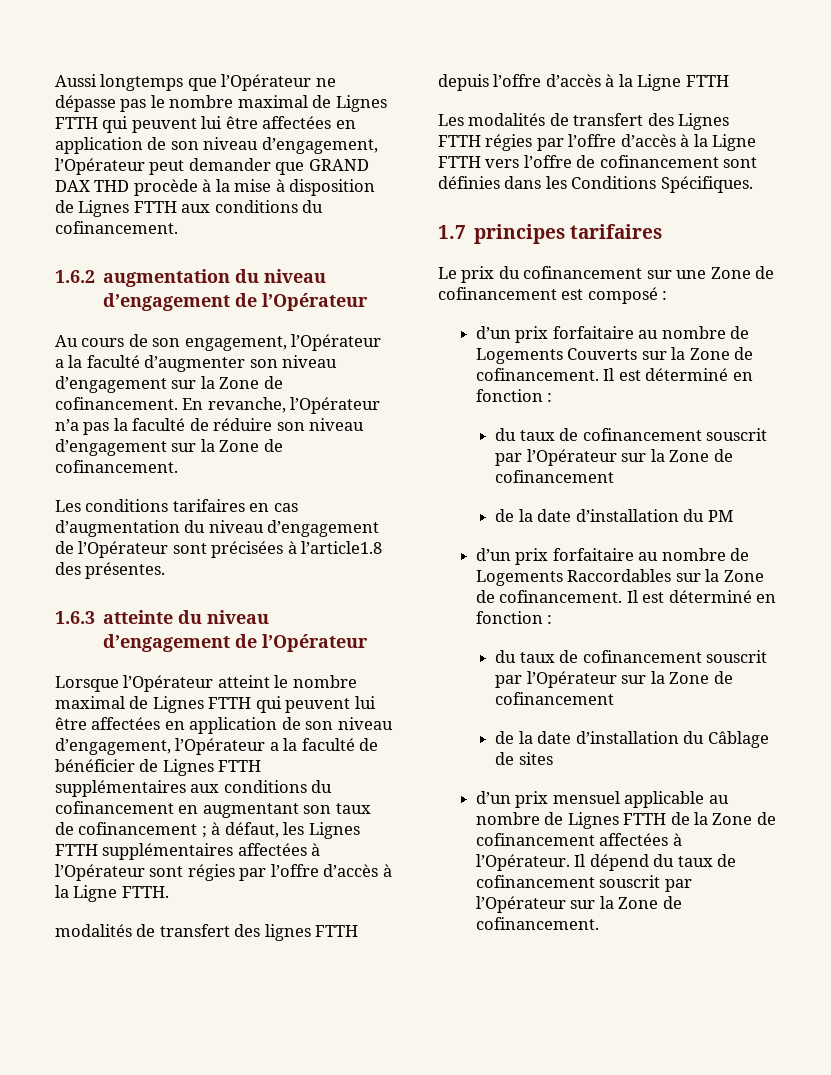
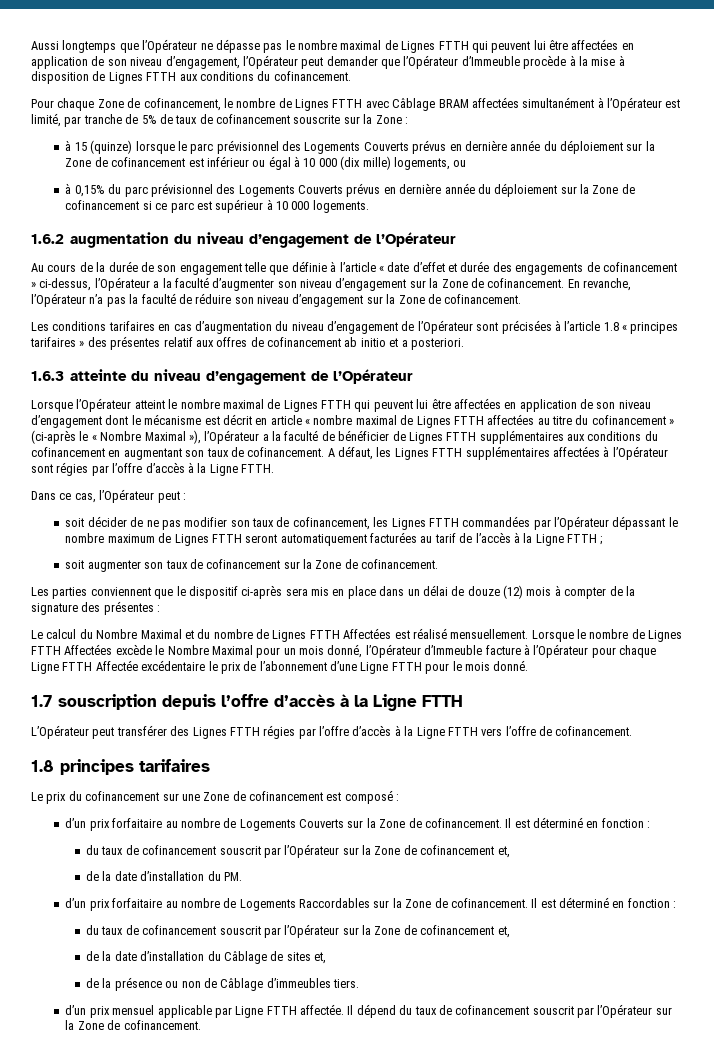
- Aussi longtemps que l’Opérateur ne dépasse pas le nombre maximal de Lignes FTTH qui peuvent lui être affectées en application de son niveau d’engagement, l’Opérateur peut demander que GRAND DAX THD procède à la mise à disposition de Lignes FTTH aux conditions du cofinancement.
+ Aussi longtemps que l’Opérateur ne dépasse pas le nombre maximal de Lignes FTTH qui peuvent lui être affectées en application de son niveau d’engagement, l’Opérateur peut demander que l’Opérateur d’Immeuble procède à la mise à disposition de Lignes FTTH aux conditions du cofinancement.
+ Pour chaque Zone de cofinancement, le nombre de Lignes FTTH avec Câblage BRAM affectées simultanément à l’Opérateur est limité, par tranche de 5% de taux de cofinancement souscrite sur la Zone :
+ à 15 (quinze) lorsque le parc prévisionnel des Logements Couverts prévus en dernière année du déploiement sur la Zone de cofinancement est inférieur ou égal à 10 000 (dix mille) logements, ou
+ à 0,15% du parc prévisionnel des Logements Couverts prévus en dernière année du déploiement sur la Zone de cofinancement si ce parc est supérieur à 10 000 logements.
- Au cours de son engagement, l’Opérateur a la faculté d’augmenter son niveau d’engagement sur la Zone de cofinancement.
+ Au cours de la durée de son engagement telle que définie à l’article « date d’effet et durée des engagements de cofinancement » ci-dessus, l’Opérateur a la faculté d’augmenter son niveau d’engagement sur la Zone de cofinancement.
- Les conditions tarifaires en cas d’augmentation du niveau d’engagement de l’Opérateur sont précisées à l’article1.8 des présentes.
+ Les conditions tarifaires en cas d’augmentation du niveau d’engagement de l’Opérateur sont précisées à l’article 1.8 « principes tarifaires » des présentes relatif aux offres de cofinancement ab initio et a posteriori.
- Lorsque l’Opérateur atteint le nombre maximal de Lignes FTTH qui peuvent lui être affectées en application de son niveau d’engagement, l’Opérateur a la faculté de bénéficier de Lignes FTTH supplémentaires aux conditions du cofinancement en augmentant son taux de cofinancement ; à défaut, les Lignes FTTH supplémentaires affectées à l’Opérateur sont régies par l’offre d’accès à la Ligne FTTH.
+ Lorsque l’Opérateur atteint le nombre maximal de Lignes FTTH qui peuvent lui être affectées en application de son niveau d’engagement dont le mécanisme est décrit en article « nombre maximal de Lignes FTTH affectées au titre du cofinancement » (ci-après le « Nombre Maximal »), l’Opérateur a la faculté de bénéficier de Lignes FTTH supplémentaires aux conditions du cofinancement en augmentant son taux de cofinancement. A défaut, les Lignes FTTH supplémentaires affectées à l’Opérateur sont régies par l’offre d’accès à la Ligne FTTH.
- modalités de transfert des lignes FTTH depuis l’offre d’accès à la Ligne FTTH
+ Dans ce cas, l’Opérateur peut :
+ soit décider de ne pas modifier son taux de cofinancement, les Lignes FTTH commandées par l’Opérateur dépassant le nombre maximum de Lignes FTTH seront automatiquement facturées au tarif de l’accès à la Ligne FTTH ;
+ soit augmenter son taux de cofinancement sur la Zone de cofinancement.
+ Les parties conviennent que le dispositif ci-après sera mis en place dans un délai de douze (12) mois à compter de la signature des présentes :
+ Le calcul du Nombre Maximal et du nombre de Lignes FTTH Affectées est réalisé mensuellement. Lorsque le nombre de Lignes FTTH Affectées excède le Nombre Maximal pour un mois donné, l’Opérateur d’Immeuble facture à l’Opérateur pour chaque Ligne FTTH Affectée excédentaire le prix de l’abonnement d’une Ligne FTTH pour le mois donné.
+ 1.7 souscription depuis l’offre d’accès à la Ligne FTTH
- Les modalités de transfert des Lignes FTTH régies par l’offre d’accès à la Ligne FTTH vers l’offre de cofinancement sont définies dans les Conditions Spécifiques.
- 1.7 principes tarifaires
+ L’Opérateur peut transférer des Lignes FTTH régies par l’offre d’accès à la Ligne FTTH vers l’offre de cofinancement.
+ 1.8 principes tarifaires
  d’un prix forfaitaire au nombre de Logements Couverts sur la Zone de cofinancement. Il est déterminé en fonction :
- du taux de cofinancement souscrit par l’Opérateur sur la Zone de cofinancement
- de la date d’installation du PM
+ du taux de cofinancement souscrit par l’Opérateur sur la Zone de cofinancement et,
+ de la date d’installation du PM.
  d’un prix forfaitaire au nombre de Logements Raccordables sur la Zone de cofinancement. Il est déterminé en fonction :
- du taux de cofinancement souscrit par l’Opérateur sur la Zone de cofinancement
+ du taux de cofinancement souscrit par l’Opérateur sur la Zone de cofinancement et,
- de la date d’installation du Câblage de sites
- d’un prix mensuel applicable au nombre de Lignes FTTH de la Zone de cofinancement affectées à l’Opérateur.
+ de la date d’installation du Câblage de sites et,
+ de la présence ou non de Câblage d’immeubles tiers.
+ d’un prix mensuel applicable par Ligne FTTH affectée.

